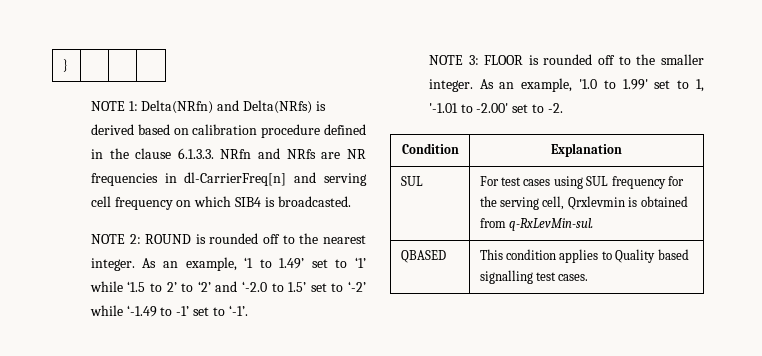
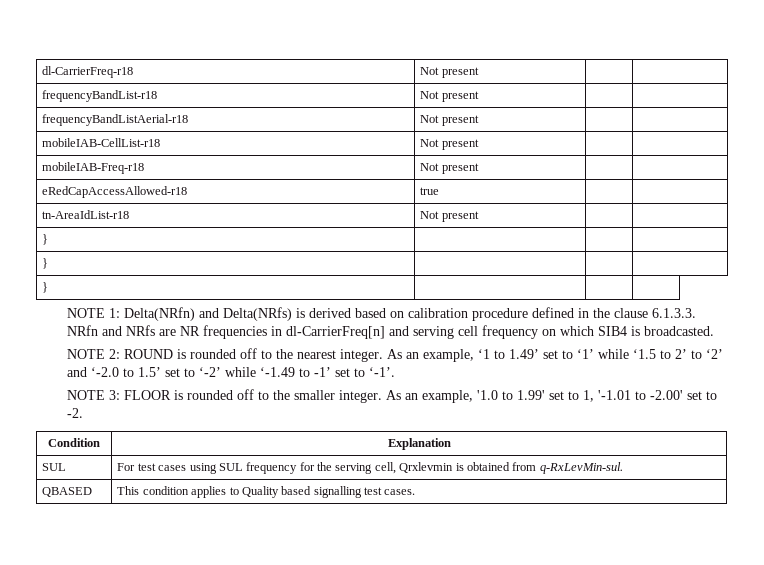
+ dl-CarrierFreq-r18 | Not present | |
+ frequencyBandList-r18 | Not present | |
+ frequencyBandListAerial-r18 | Not present | |
+ mobileIAB-CellList-r18 | Not present | |
+ mobileIAB-Freq-r18 | Not present | |
+ eRedCapAccessAllowed-r18 | true | |
+ tn-AreaIdList-r18 | Not present | |
+ } | | |
+ } | | |

